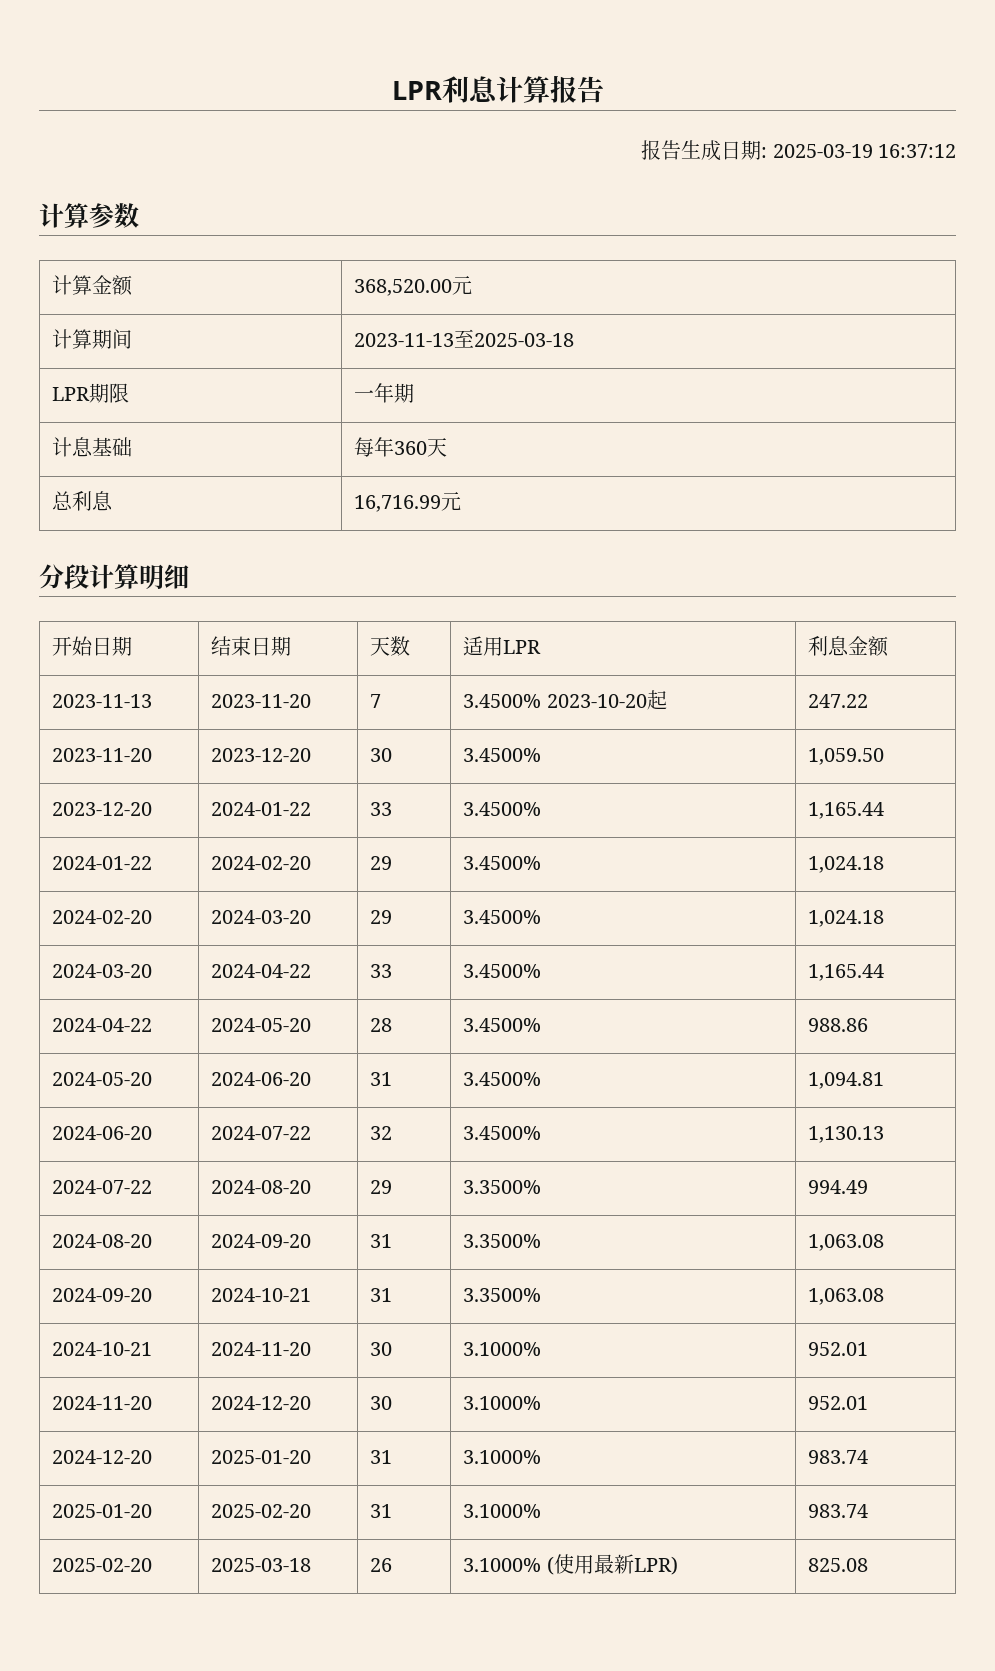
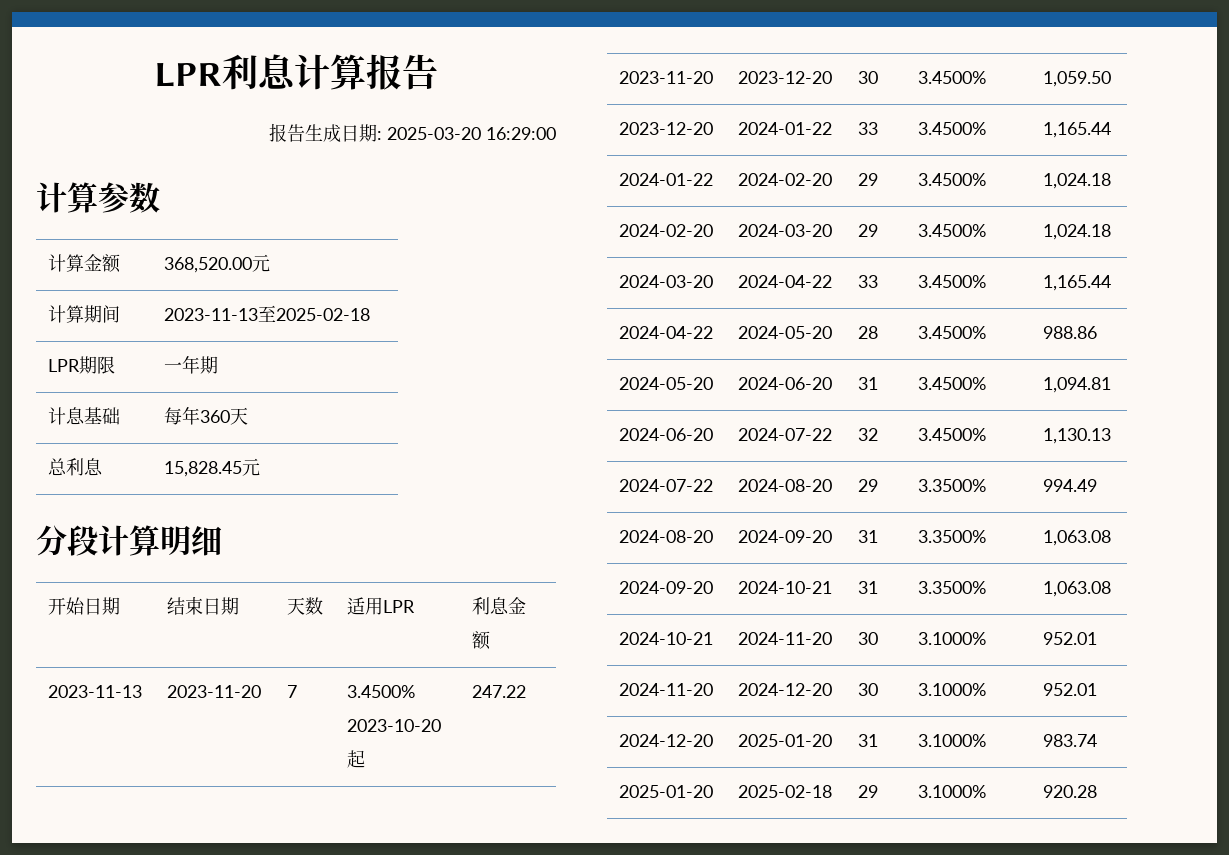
- 报告生成日期: 2025-03-19 16:37:12
+ 报告生成日期: 2025-03-20 16:29:00
- 计算期间 | 2023-11-13至2025-03-18
+ 计算期间 | 2023-11-13至2025-02-18
- 总利息 | 16,716.99元
+ 总利息 | 15,828.45元
- 2025-01-20 | 2025-02-20 | 31 | 3.1000% | 983.74
- 2025-02-20 | 2025-03-18 | 26 | 3.1000% (使用最新LPR) | 825.08
+ 2025-01-20 | 2025-02-18 | 29 | 3.1000% | 920.28

